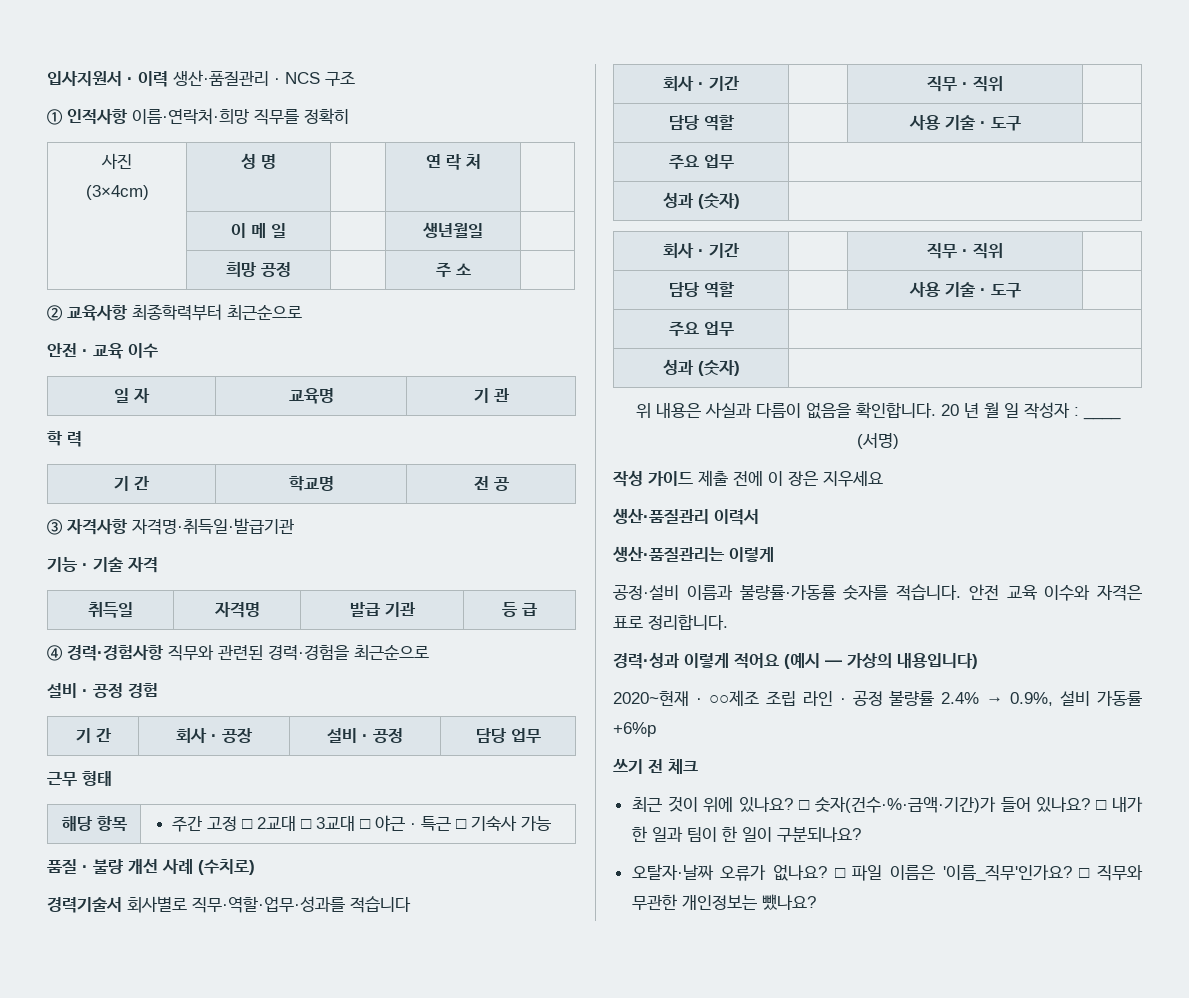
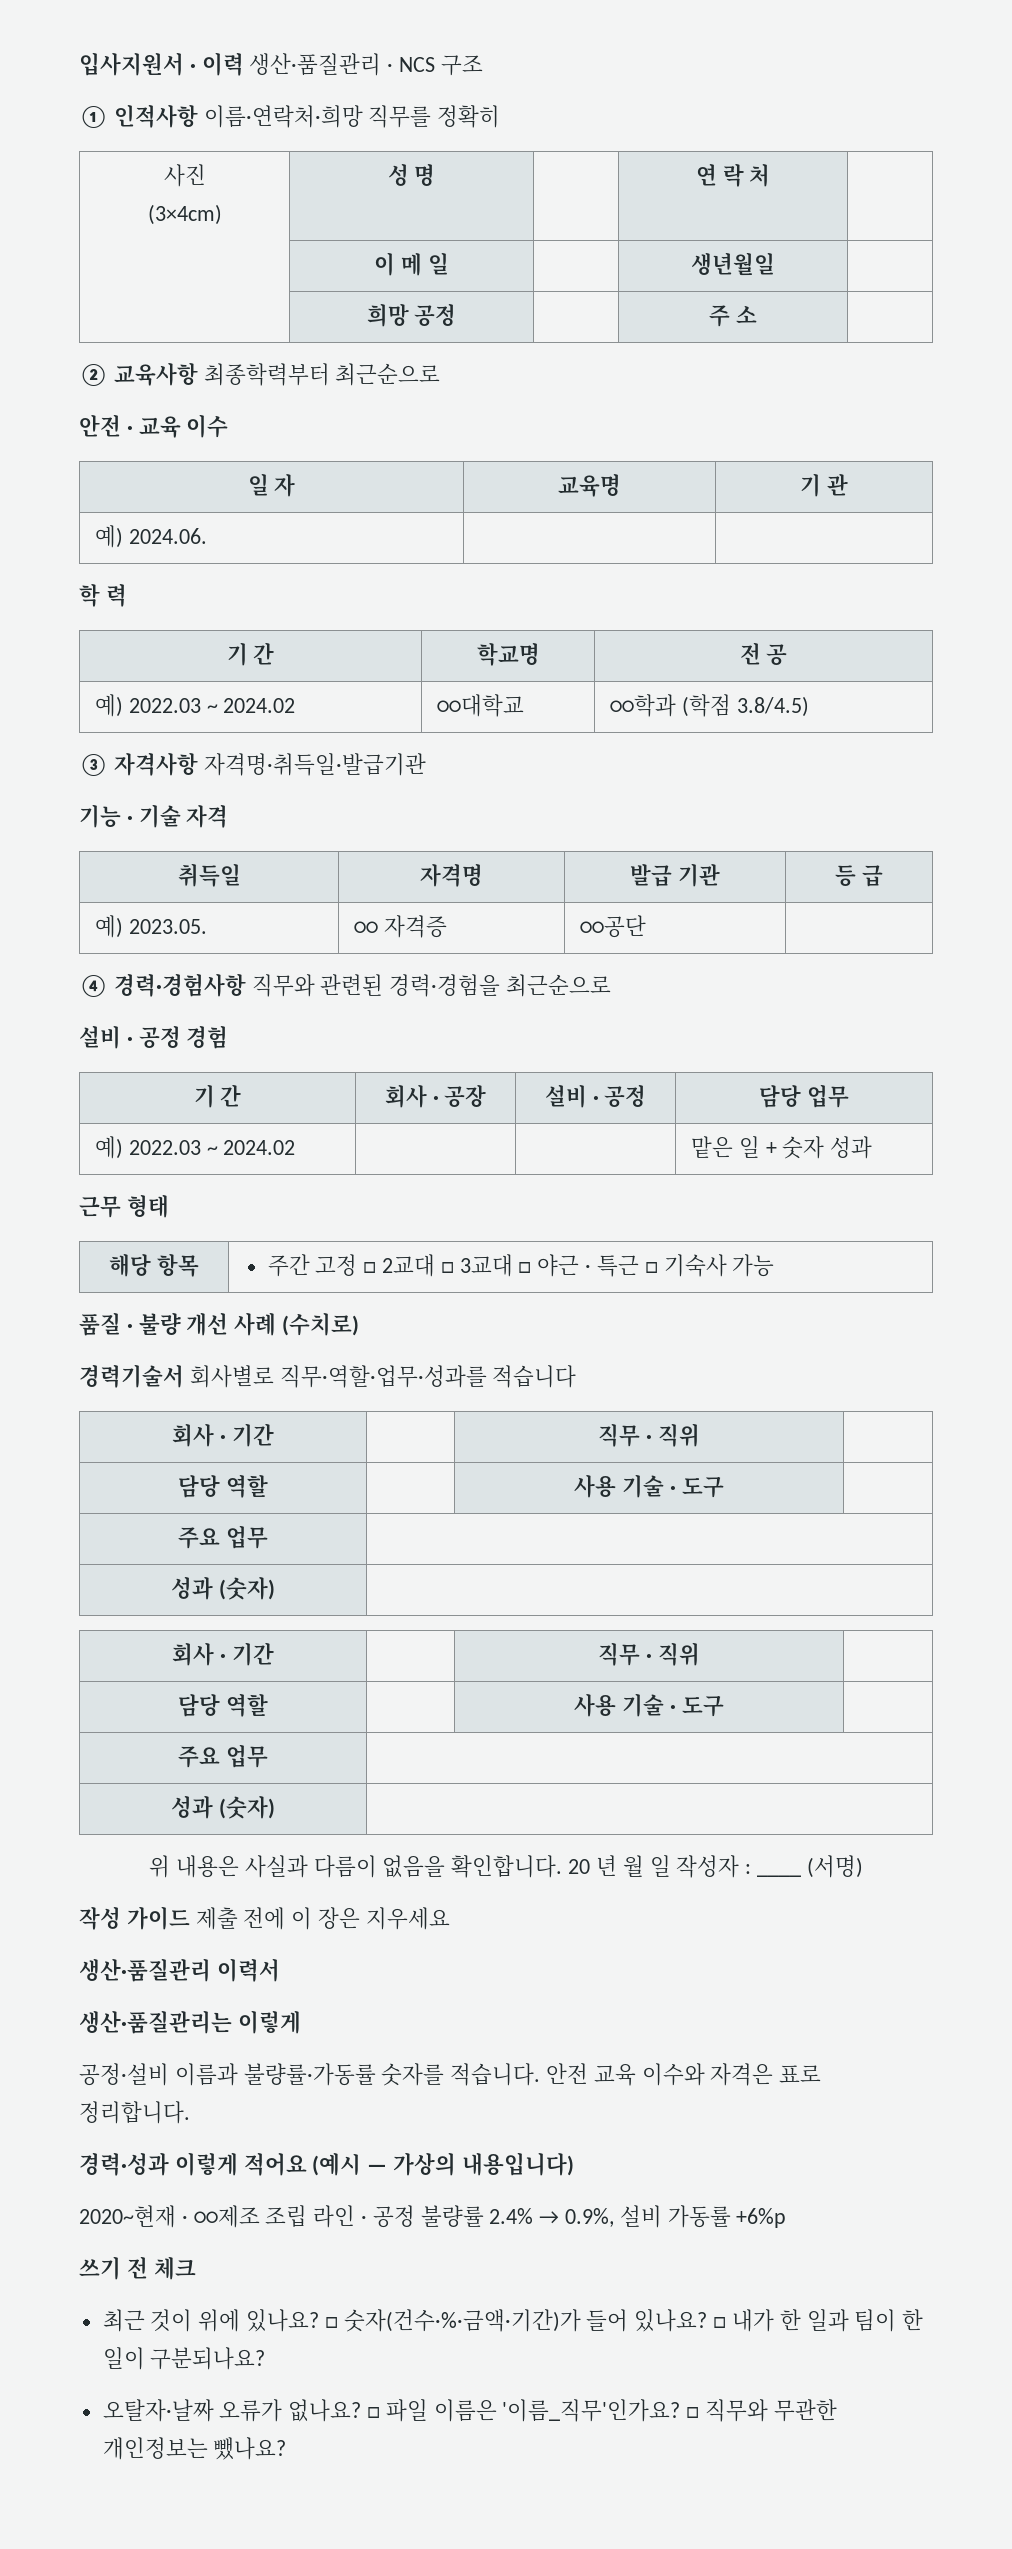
+ 예) 2024.06. | |
+ 예) 2022.03 ~ 2024.02 | ○○대학교 | ○○학과 (학점 3.8/4.5)
+ 예) 2023.05. | ○○ 자격증 | ○○공단 |
+ 예) 2022.03 ~ 2024.02 | | | 맡은 일 + 숫자 성과

